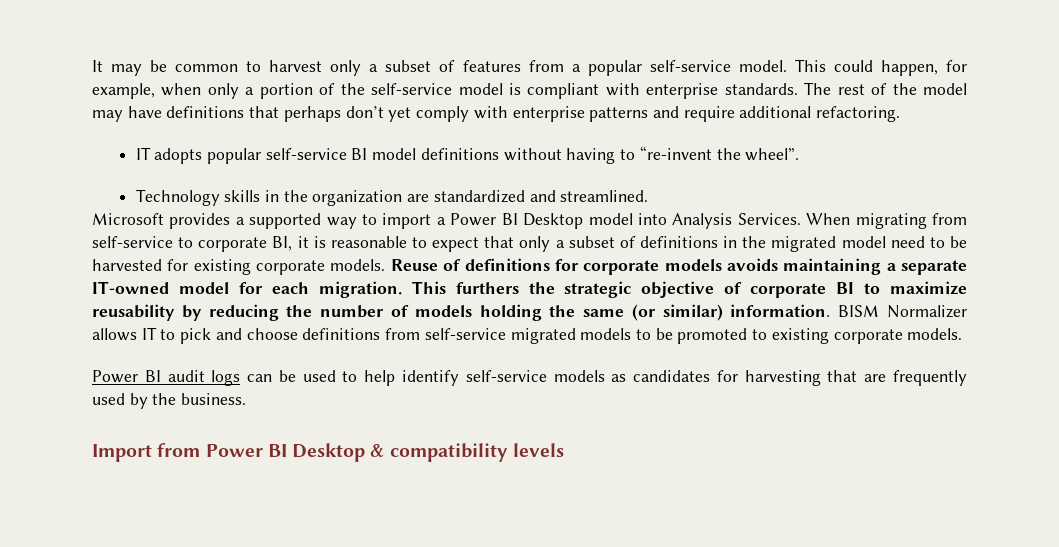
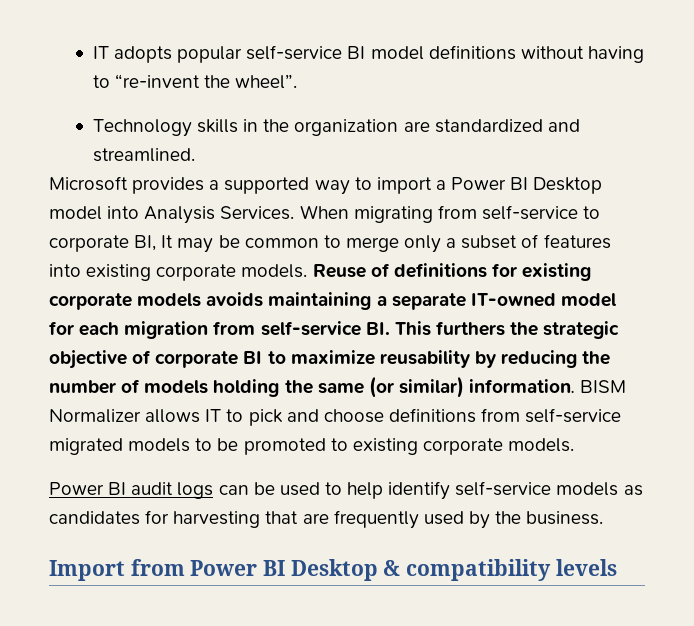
- It may be common to harvest only a subset of features from a popular self-service model. This could happen, for example, when only a portion of the self-service model is compliant with enterprise standards. The rest of the model may have definitions that perhaps don’t yet comply with enterprise patterns and require additional refactoring.
- When migrating from self-service to corporate BI, it is reasonable to expect that only a subset of definitions in the migrated model need to be harvested for existing corporate models.
+ When migrating from self-service to corporate BI, It may be common to merge only a subset of features into existing corporate models.
- Reuse of definitions for corporate models avoids maintaining a separate IT-owned model for each migration. This furthers the strategic objective of corporate BI to maximize reusability by reducing the number of models holding the same (or similar) information.
+ Reuse of definitions for existing corporate models avoids maintaining a separate IT-owned model for each migration from self-service BI. This furthers the strategic objective of corporate BI to maximize reusability by reducing the number of models holding the same (or similar) information.

